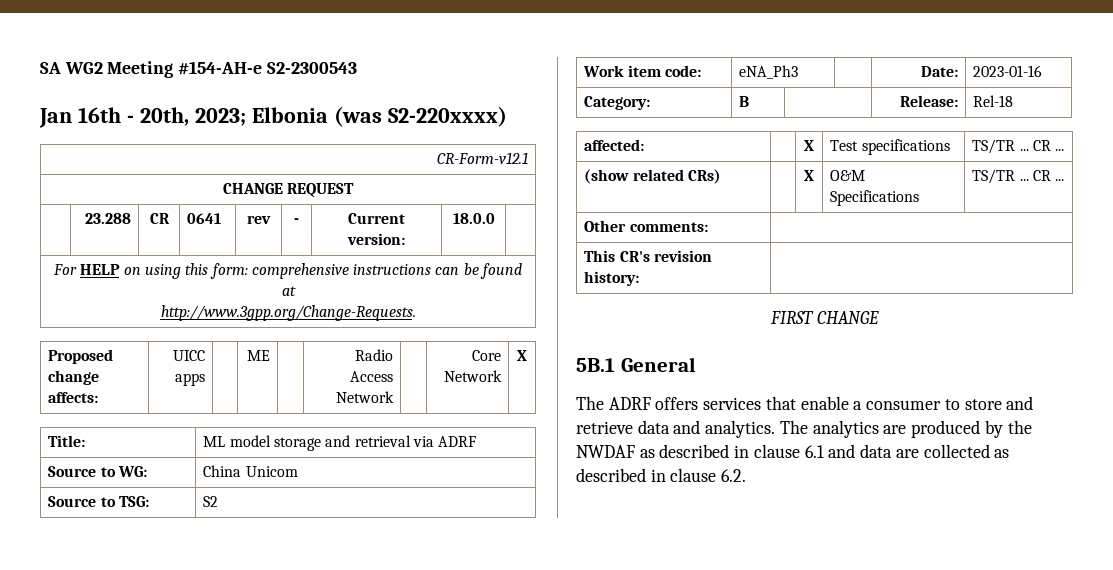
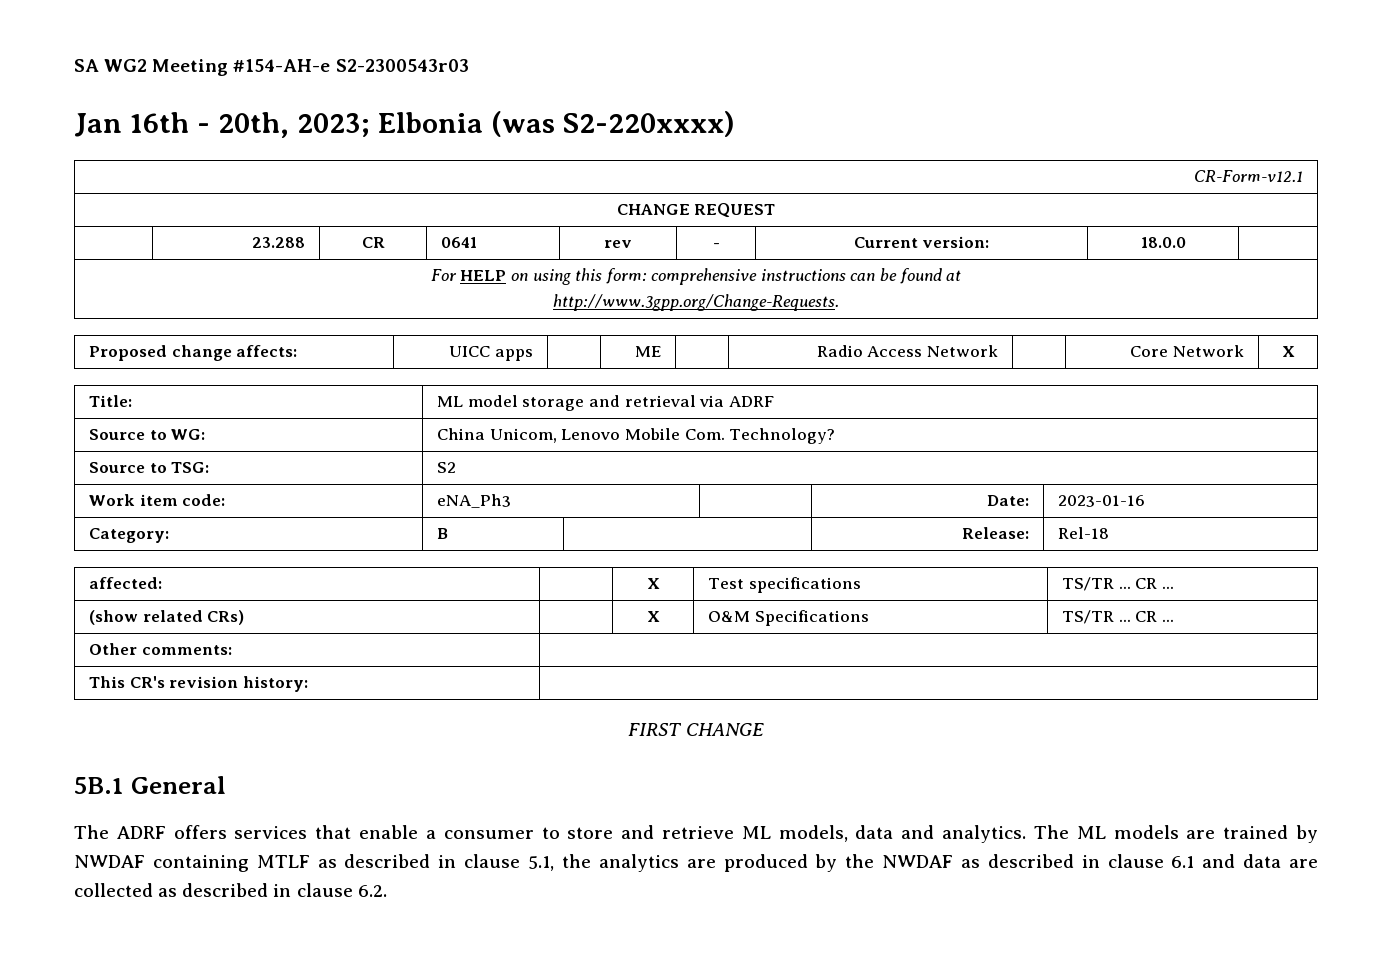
- SA WG2 Meeting #154-AH-e S2-2300543
+ SA WG2 Meeting #154-AH-e S2-2300543r03
- Source to WG: | China Unicom
+ Source to WG: | China Unicom, Lenovo Mobile Com. Technology?
- The ADRF offers services that enable a consumer to store and retrieve data and analytics.
+ The ADRF offers services that enable a consumer to store and retrieve ML models, data and analytics.
- The analytics are produced by the NWDAF as described in clause 6.1 and data are collected as described in clause 6.2.
+ The ML models are trained by NWDAF containing MTLF as described in clause 5.1, the analytics are produced by the NWDAF as described in clause 6.1 and data are collected as described in clause 6.2.

